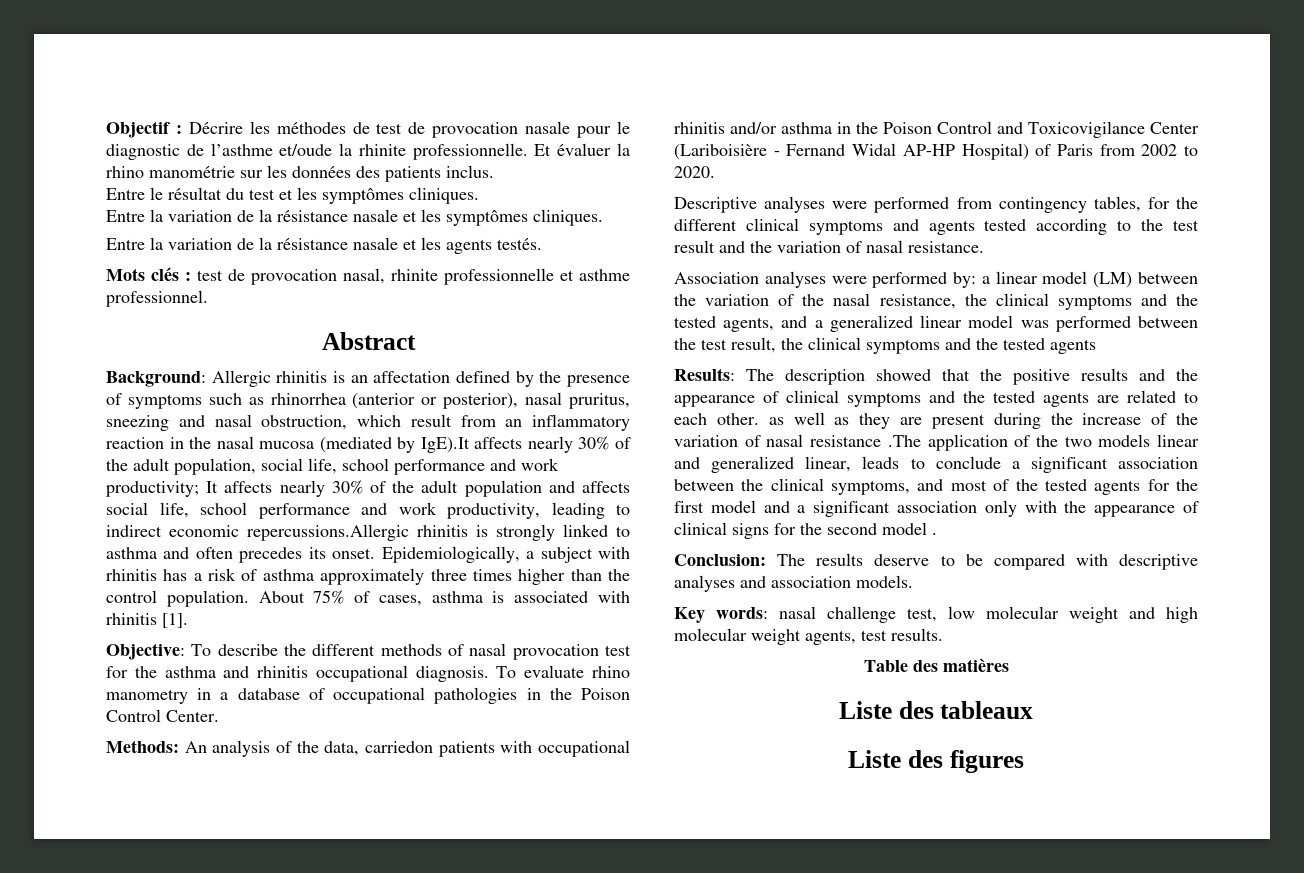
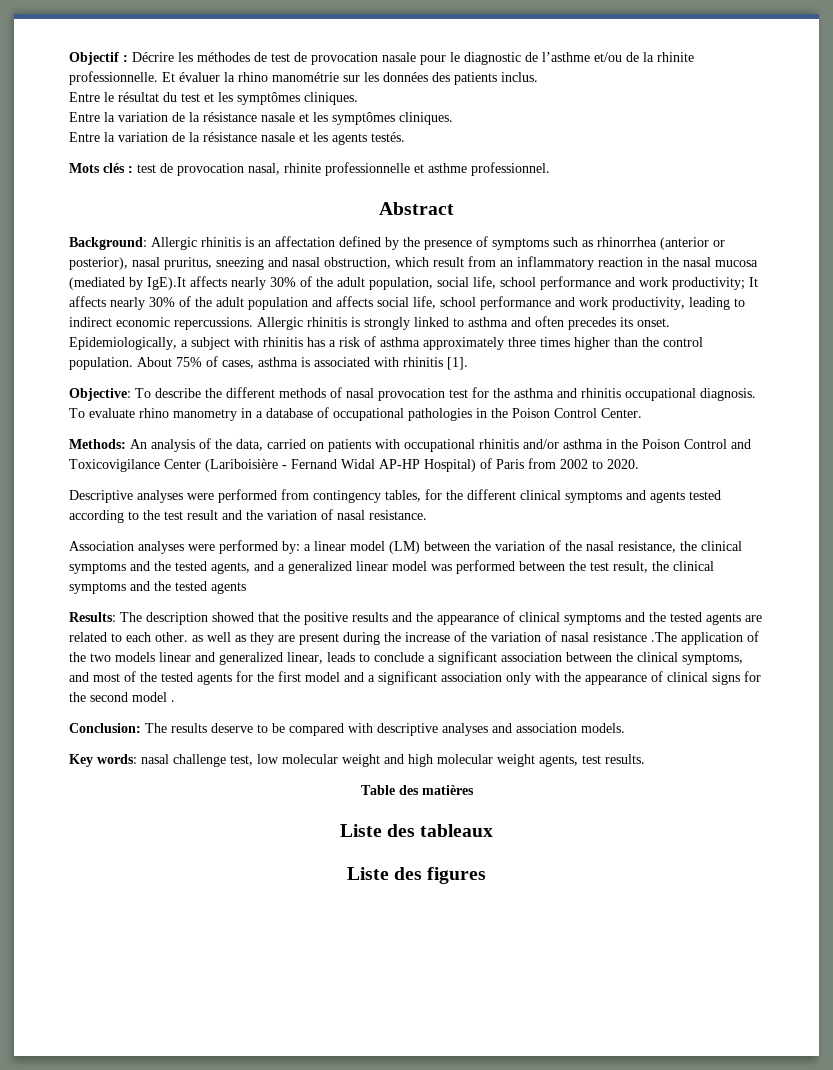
- Objectif : Décrire les méthodes de test de provocation nasale pour le diagnostic de l’asthme et/oude la rhinite professionnelle.
+ Objectif : Décrire les méthodes de test de provocation nasale pour le diagnostic de l’asthme et/ou de la rhinite professionnelle.
- It affects nearly 30% of the adult population and affects social life, school performance and work productivity, leading to indirect economic repercussions.Allergic rhinitis is strongly linked to asthma and often precedes its onset.
+ It affects nearly 30% of the adult population and affects social life, school performance and work productivity, leading to indirect economic repercussions. Allergic rhinitis is strongly linked to asthma and often precedes its onset.
- Methods: An analysis of the data, carriedon patients with occupational rhinitis and/or asthma in the Poison Control and Toxicovigilance Center (Lariboisière - Fernand Widal AP-HP Hospital) of Paris from 2002 to 2020.
+ Methods: An analysis of the data, carried on patients with occupational rhinitis and/or asthma in the Poison Control and Toxicovigilance Center (Lariboisière - Fernand Widal AP-HP Hospital) of Paris from 2002 to 2020.

